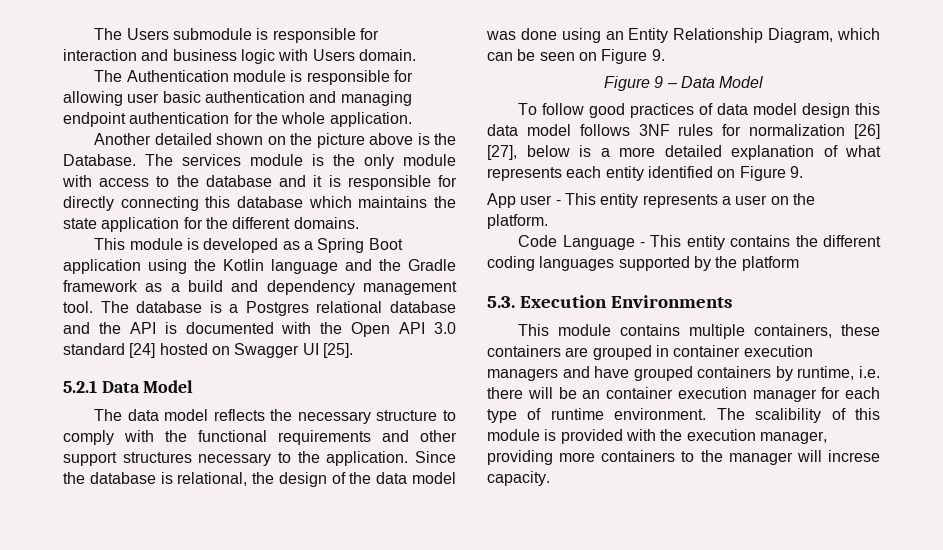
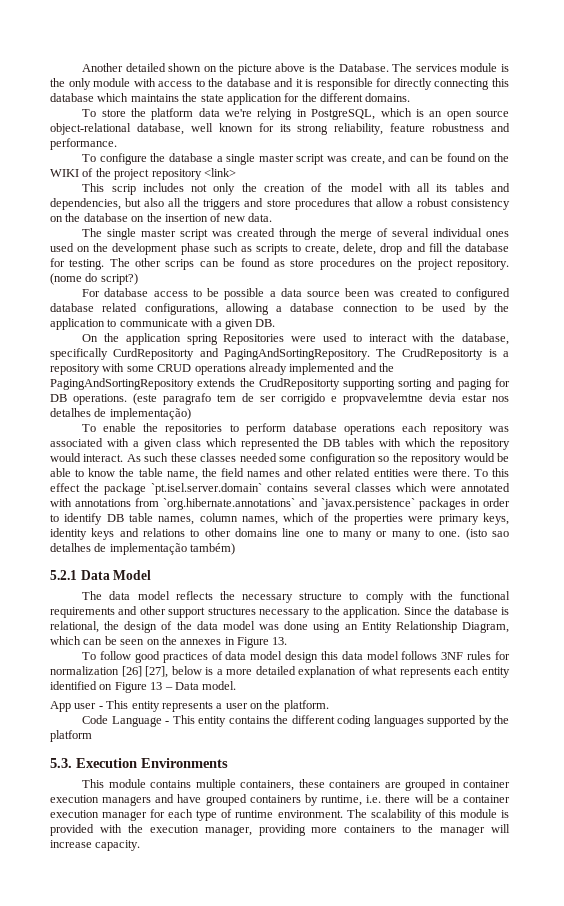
- The Users submodule is responsible for interaction and business logic with Users domain.
- The Authentication module is responsible for allowing user basic authentication and managing endpoint authentication for the whole application.
- This module is developed as a Spring Boot application using the Kotlin language and the Gradle framework as a build and dependency management tool. The database is a Postgres relational database and the API is documented with the Open API 3.0 standard [24] hosted on Swagger UI [25].
+ To store the platform data we're relying in PostgreSQL, which is an open source object-relational database, well known for its strong reliability, feature robustness and performance.
+ To configure the database a single master script was create, and can be found on the WIKI of the project repository <link>
+ This scrip includes not only the creation of the model with all its tables and dependencies, but also all the triggers and store procedures that allow a robust consistency on the database on the insertion of new data.
+ The single master script was created through the merge of several individual ones used on the development phase such as scripts to create, delete, drop and fill the database for testing. The other scrips can be found as store procedures on the project repository. (nome do script?)
+ For database access to be possible a data source been was created to configured database related configurations, allowing a database connection to be used by the application to communicate with a given DB.
+ On the application spring Repositories were used to interact with the database, specifically CurdRepositorty and PagingAndSortingRepository. The CrudRepositorty is a repository with some CRUD operations already implemented and the PagingAndSortingRepository extends the CrudRepositorty supporting sorting and paging for DB operations. (este paragrafo tem de ser corrigido e propvavelemtne devia estar nos detalhes de implementação)
+ To enable the repositories to perform database operations each repository was associated with a given class which represented the DB tables with which the repository would interact. As such these classes needed some configuration so the repository would be able to know the table name, the field names and other related entities were there. To this effect the package `pt.isel.server.domain` contains several classes which were annotated with annotations from `org.hibernate.annotations` and `javax.persistence` packages in order to identify DB table names, column names, which of the properties were primary keys, identity keys and relations to other domains line one to many or many to one. (isto sao detalhes de implementação também)
- Since the database is relational, the design of the data model was done using an Entity Relationship Diagram, which can be seen on Figure 9.
- Figure 9 – Data Model
+ Since the database is relational, the design of the data model was done using an Entity Relationship Diagram, which can be seen on the annexes in Figure 13.
- To follow good practices of data model design this data model follows 3NF rules for normalization [26] [27], below is a more detailed explanation of what represents each entity identified on Figure 9.
+ To follow good practices of data model design this data model follows 3NF rules for normalization [26] [27], below is a more detailed explanation of what represents each entity identified on Figure 13 – Data model.
- This module contains multiple containers, these containers are grouped in container execution managers and have grouped containers by runtime, i.e. there will be an container execution manager for each type of runtime environment.
+ This module contains multiple containers, these containers are grouped in container execution managers and have grouped containers by runtime, i.e. there will be a container execution manager for each type of runtime environment.
- The scalibility of this module is provided with the execution manager, providing more containers to the manager will increse capacity.
+ The scalability of this module is provided with the execution manager, providing more containers to the manager will increase capacity.

